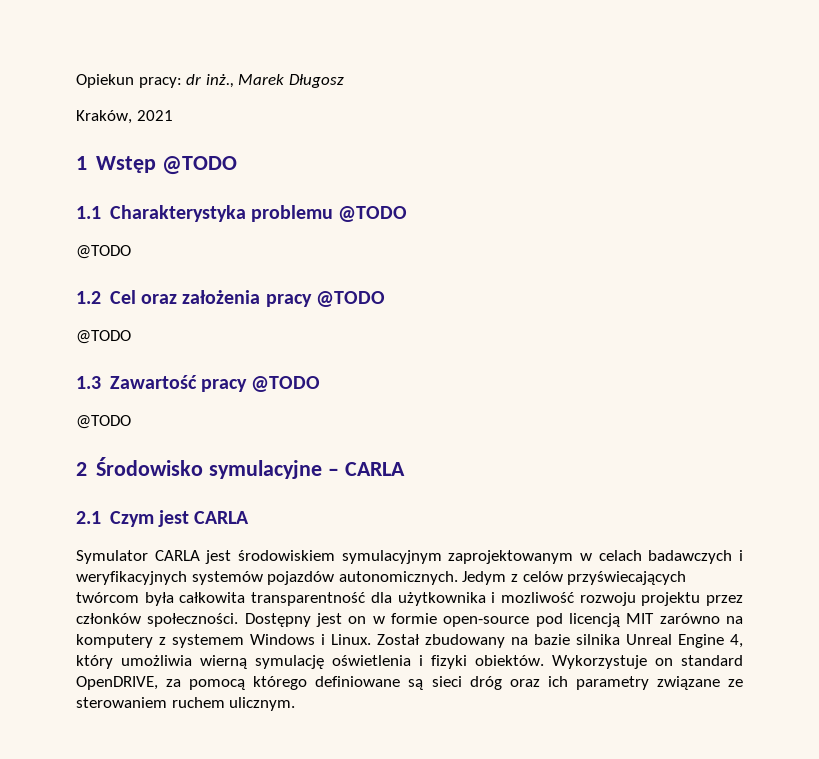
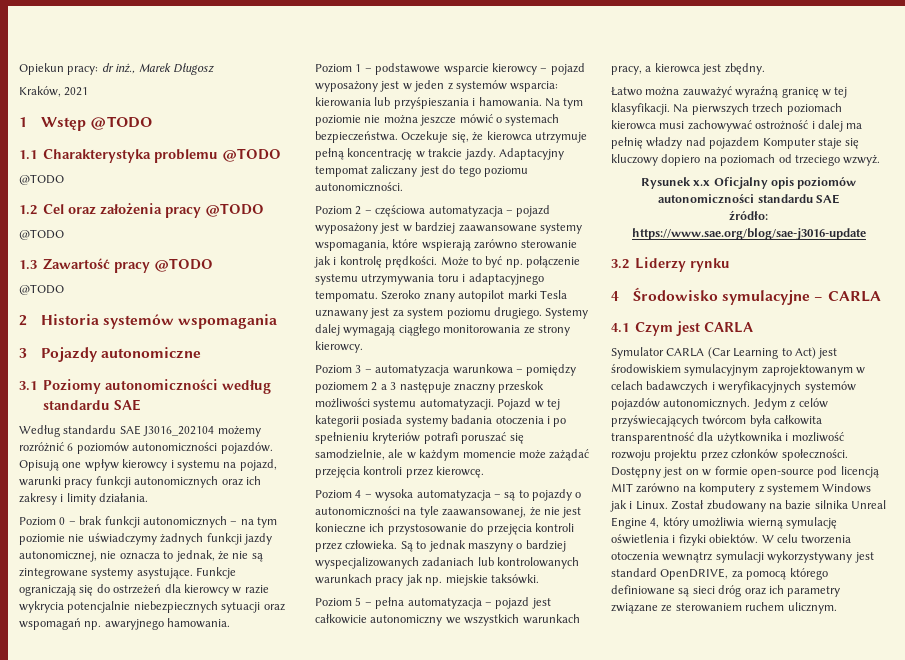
- 2 Środowisko symulacyjne – CARLA
+ 2 Historia systemów wspomagania
+ 3 Pojazdy autonomiczne
+ 3.1 Poziomy autonomiczności według standardu SAE
+ Według standardu SAE J3016_202104 możemy rozróżnić 6 poziomów autonomiczności pojazdów. Opisują one wpływ kierowcy i systemu na pojazd, warunki pracy funkcji autonomicznych oraz ich zakresy i limity działania.
+ Poziom 0 – brak funkcji autonomicznych – na tym poziomie nie uświadczymy żadnych funkcji jazdy autonomicznej, nie oznacza to jednak, że nie są zintegrowane systemy asystujące. Funkcje ograniczają się do ostrzeżeń dla kierowcy w razie wykrycia potencjalnie niebezpiecznych sytuacji oraz wspomagań np. awaryjnego hamowania.
+ Poziom 1 – podstawowe wsparcie kierowcy – pojazd wyposażony jest w jeden z systemów wsparcia: kierowania lub przyśpieszania i hamowania. Na tym poziomie nie można jeszcze mówić o systemach bezpieczeństwa. Oczekuje się, że kierowca utrzymuje pełną koncentrację w trakcie jazdy. Adaptacyjny tempomat zaliczany jest do tego poziomu autonomiczności.
+ Poziom 2 – częściowa automatyzacja – pojazd wyposażony jest w bardziej zaawansowane systemy wspomagania, które wspierają zarówno sterowanie jak i kontrolę prędkości. Może to być np. połączenie systemu utrzymywania toru i adaptacyjnego tempomatu. Szeroko znany autopilot marki Tesla uznawany jest za system poziomu drugiego. Systemy dalej wymagają ciągłego monitorowania ze strony kierowcy.
+ Poziom 3 – automatyzacja warunkowa – pomiędzy poziomem 2 a 3 następuje znaczny przeskok możliwości systemu automatyzacji. Pojazd w tej kategorii posiada systemy badania otoczenia i po spełnieniu kryteriów potrafi poruszać się samodzielnie, ale w każdym momencie może zażądać przejęcia kontroli przez kierowcę.
+ Poziom 4 – wysoka automatyzacja – są to pojazdy o autonomiczności na tyle zaawansowanej, że nie jest konieczne ich przystosowanie do przejęcia kontroli przez człowieka. Są to jednak maszyny o bardziej wyspecjalizowanych zadaniach lub kontrolowanych warunkach pracy jak np. miejskie taksówki.
+ Poziom 5 – pełna automatyzacja – pojazd jest całkowicie autonomiczny we wszystkich warunkach pracy, a kierowca jest zbędny.
+ Łatwo można zauważyć wyraźną granicę w tej klasyfikacji. Na pierwszych trzech poziomach kierowca musi zachowywać ostrożność i dalej ma pełnię władzy nad pojazdem Komputer staje się kluczowy dopiero na poziomach od trzeciego wzwyż.
+ Rysunek x.x Oficjalny opis poziomów autonomiczności standardu SAE
+ źródło: https://www.sae.org/blog/sae-j3016-update
+ 3.2 Liderzy rynku
+ 4 Środowisko symulacyjne – CARLA
- 2.1 Czym jest CARLA
+ 4.1 Czym jest CARLA
- Symulator CARLA jest środowiskiem symulacyjnym zaprojektowanym w celach badawczych i weryfikacyjnych systemów pojazdów autonomicznych.
+ Symulator CARLA (Car Learning to Act) jest środowiskiem symulacyjnym zaprojektowanym w celach badawczych i weryfikacyjnych systemów pojazdów autonomicznych.
- Dostępny jest on w formie open-source pod licencją MIT zarówno na komputery z systemem Windows i Linux.
+ Dostępny jest on w formie open-source pod licencją MIT zarówno na komputery z systemem Windows jak i Linux.
- Wykorzystuje on standard OpenDRIVE, za pomocą którego definiowane są sieci dróg oraz ich parametry związane ze sterowaniem ruchem ulicznym.
+ W celu tworzenia otoczenia wewnątrz symulacji wykorzystywany jest standard OpenDRIVE, za pomocą którego definiowane są sieci dróg oraz ich parametry związane ze sterowaniem ruchem ulicznym.

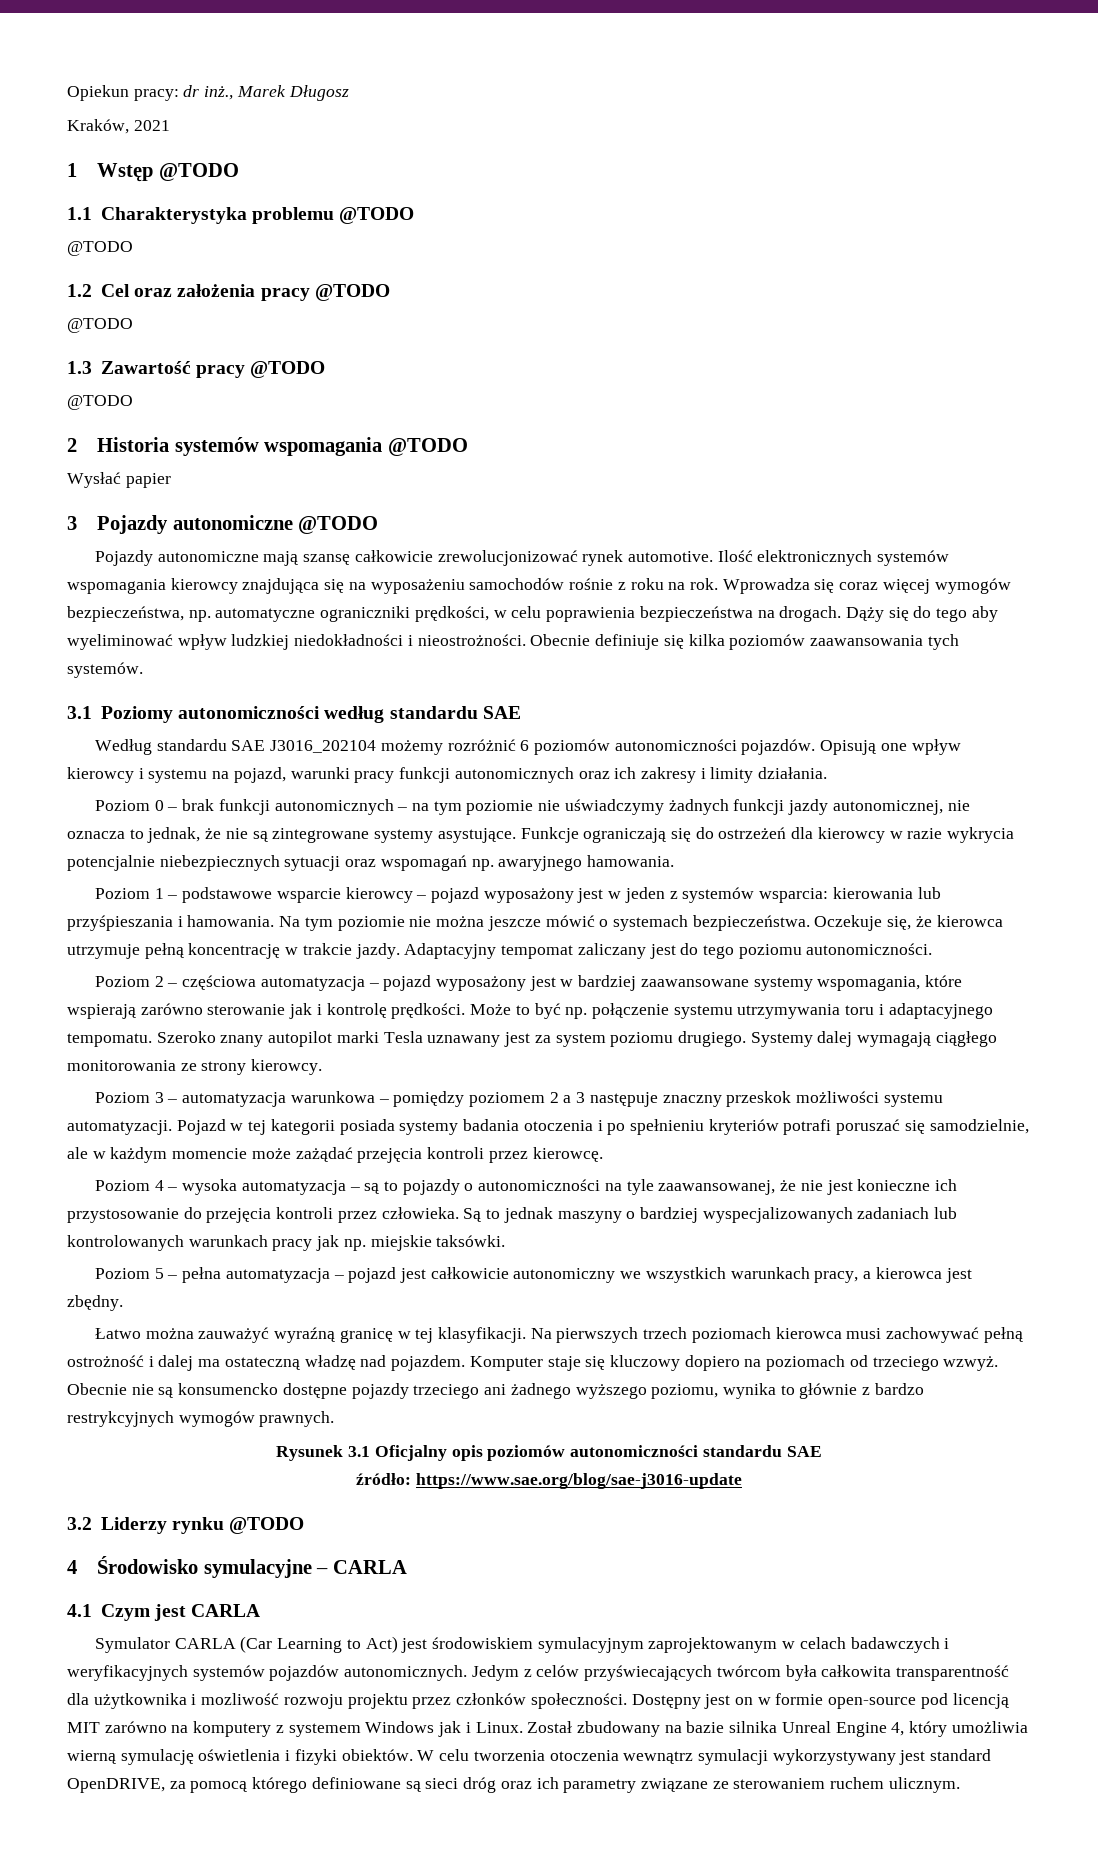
- 2 Historia systemów wspomagania
+ 2 Historia systemów wspomagania @TODO
+ Wysłać papier
- 3 Pojazdy autonomiczne
+ 3 Pojazdy autonomiczne @TODO
+ Pojazdy autonomiczne mają szansę całkowicie zrewolucjonizować rynek automotive. Ilość elektronicznych systemów wspomagania kierowcy znajdująca się na wyposażeniu samochodów rośnie z roku na rok. Wprowadza się coraz więcej wymogów bezpieczeństwa, np. automatyczne ograniczniki prędkości, w celu poprawienia bezpieczeństwa na drogach. Dąży się do tego aby wyeliminować wpływ ludzkiej niedokładności i nieostrożności. Obecnie definiuje się kilka poziomów zaawansowania tych systemów.
- Na pierwszych trzech poziomach kierowca musi zachowywać ostrożność i dalej ma pełnię władzy nad pojazdem Komputer staje się kluczowy dopiero na poziomach od trzeciego wzwyż.
+ Na pierwszych trzech poziomach kierowca musi zachowywać pełną ostrożność i dalej ma ostateczną władzę nad pojazdem. Komputer staje się kluczowy dopiero na poziomach od trzeciego wzwyż. Obecnie nie są konsumencko dostępne pojazdy trzeciego ani żadnego wyższego poziomu, wynika to głównie z bardzo restrykcyjnych wymogów prawnych.
- Rysunek x.x Oficjalny opis poziomów autonomiczności standardu SAE
+ Rysunek 3.1 Oficjalny opis poziomów autonomiczności standardu SAE
- 3.2 Liderzy rynku
+ 3.2 Liderzy rynku @TODO

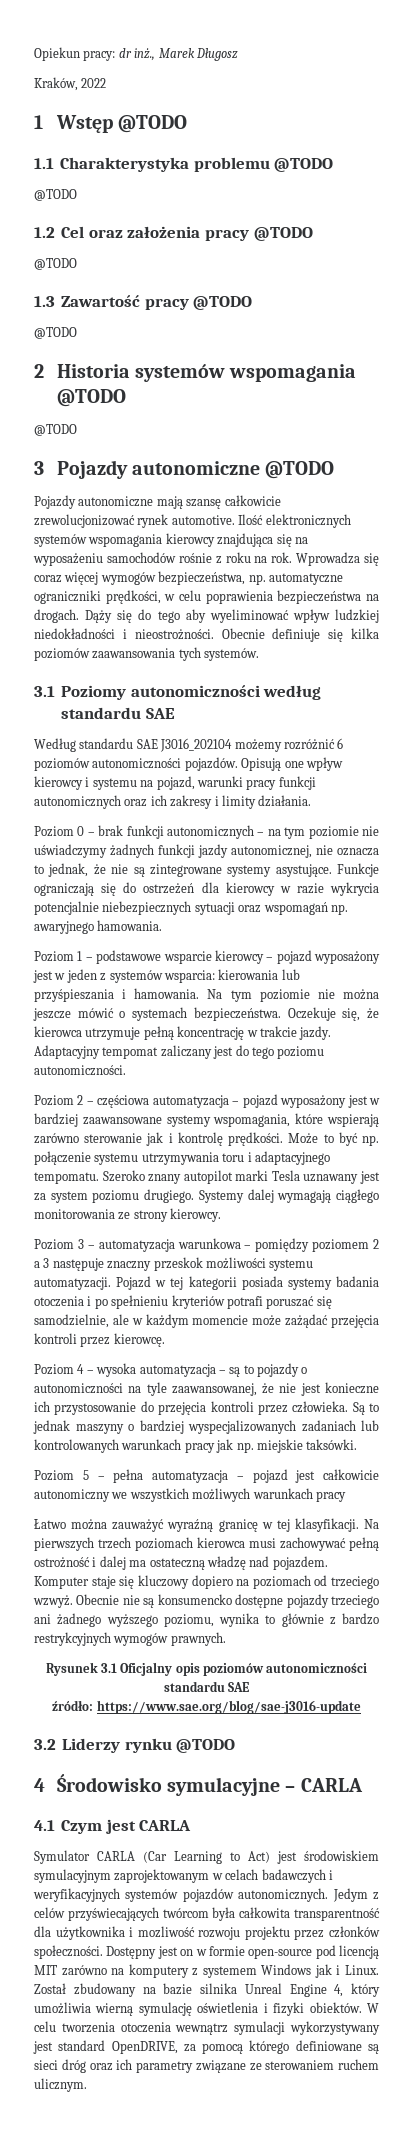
- Kraków, 2021
+ Kraków, 2022
  2 Historia systemów wspomagania @TODO
- Wysłać papier
+ @TODO
- Poziom 5 – pełna automatyzacja – pojazd jest całkowicie autonomiczny we wszystkich warunkach pracy, a kierowca jest zbędny.
+ Poziom 5 – pełna automatyzacja – pojazd jest całkowicie autonomiczny we wszystkich możliwych warunkach pracy

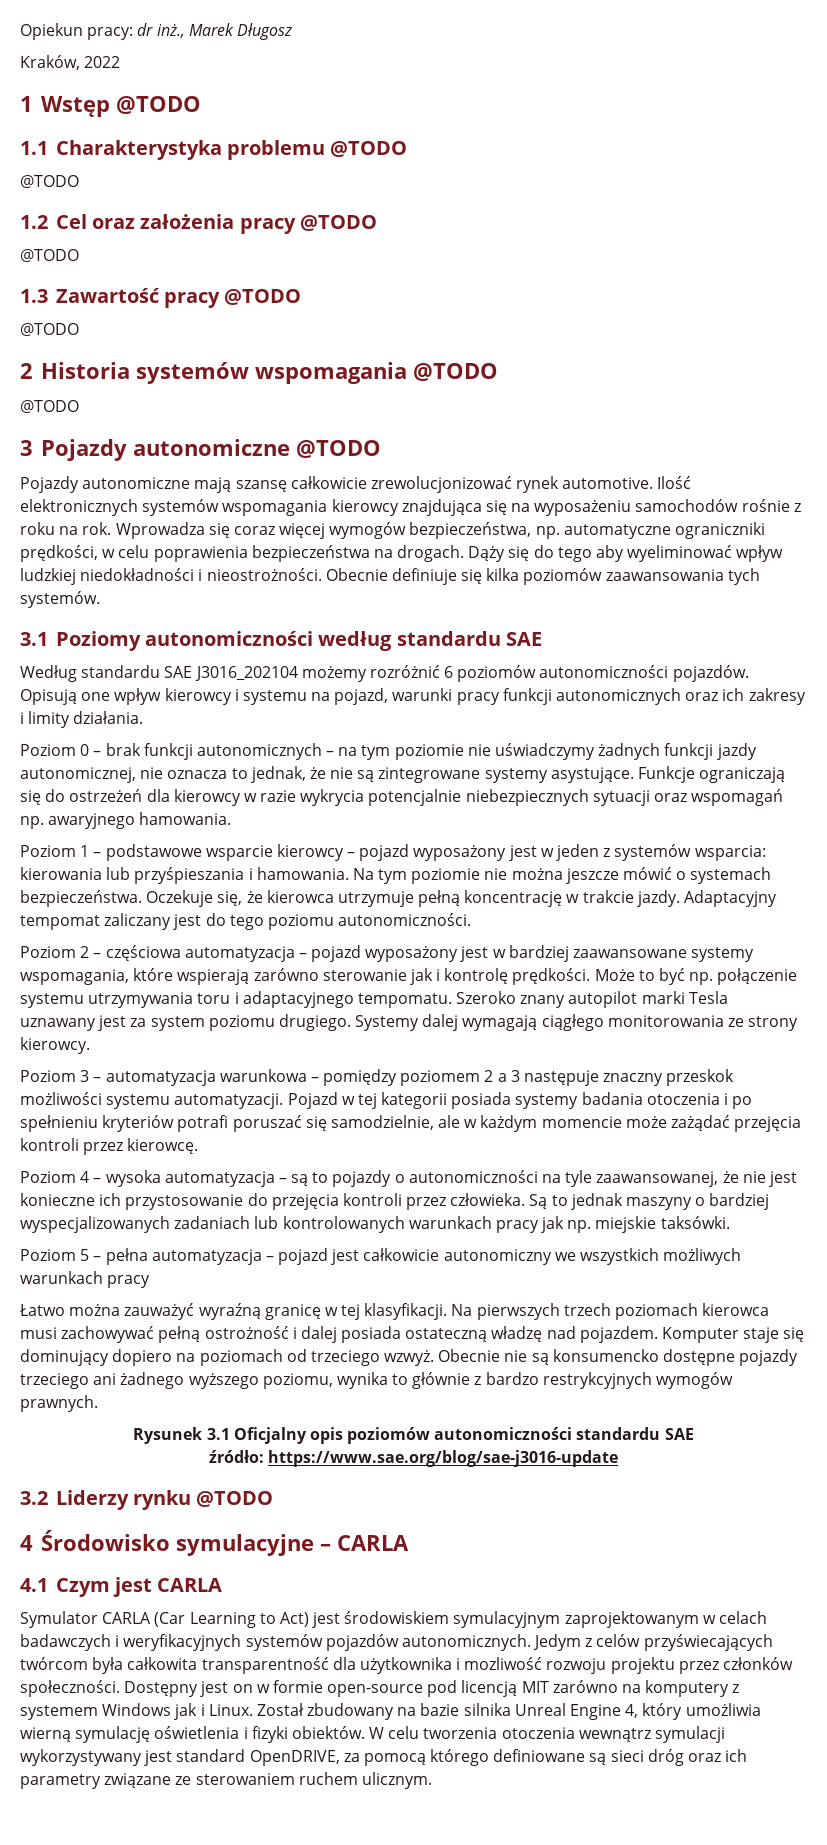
- Na pierwszych trzech poziomach kierowca musi zachowywać pełną ostrożność i dalej ma ostateczną władzę nad pojazdem.
+ Na pierwszych trzech poziomach kierowca musi zachowywać pełną ostrożność i dalej posiada ostateczną władzę nad pojazdem.
- Komputer staje się kluczowy dopiero na poziomach od trzeciego wzwyż.
+ Komputer staje się dominujący dopiero na poziomach od trzeciego wzwyż.

